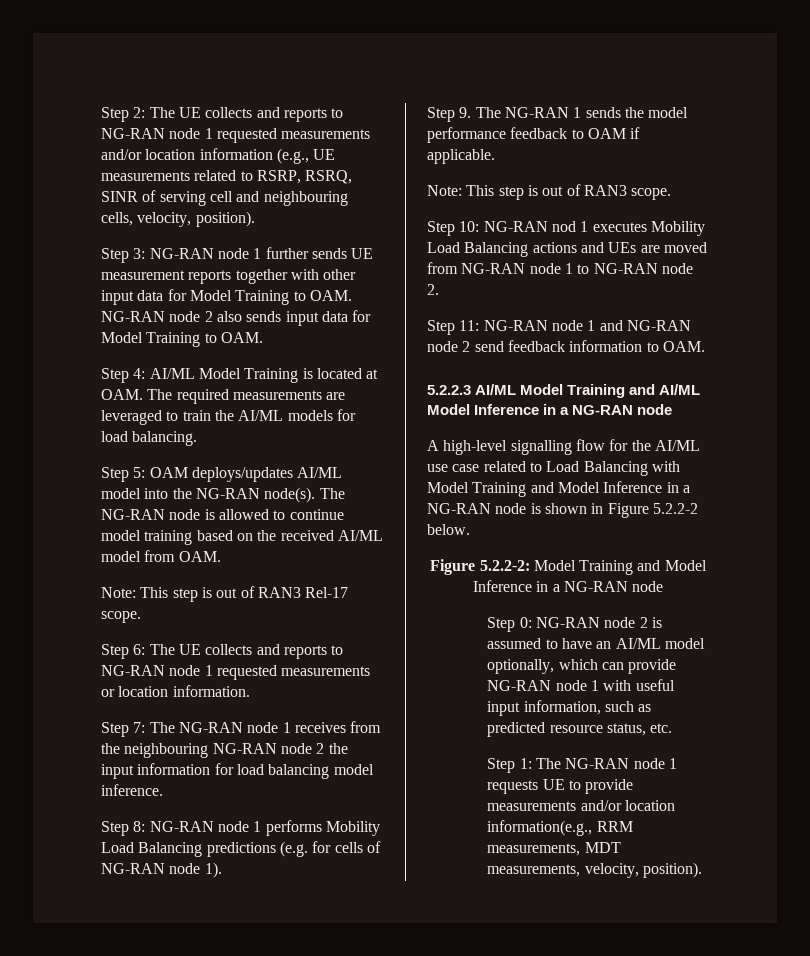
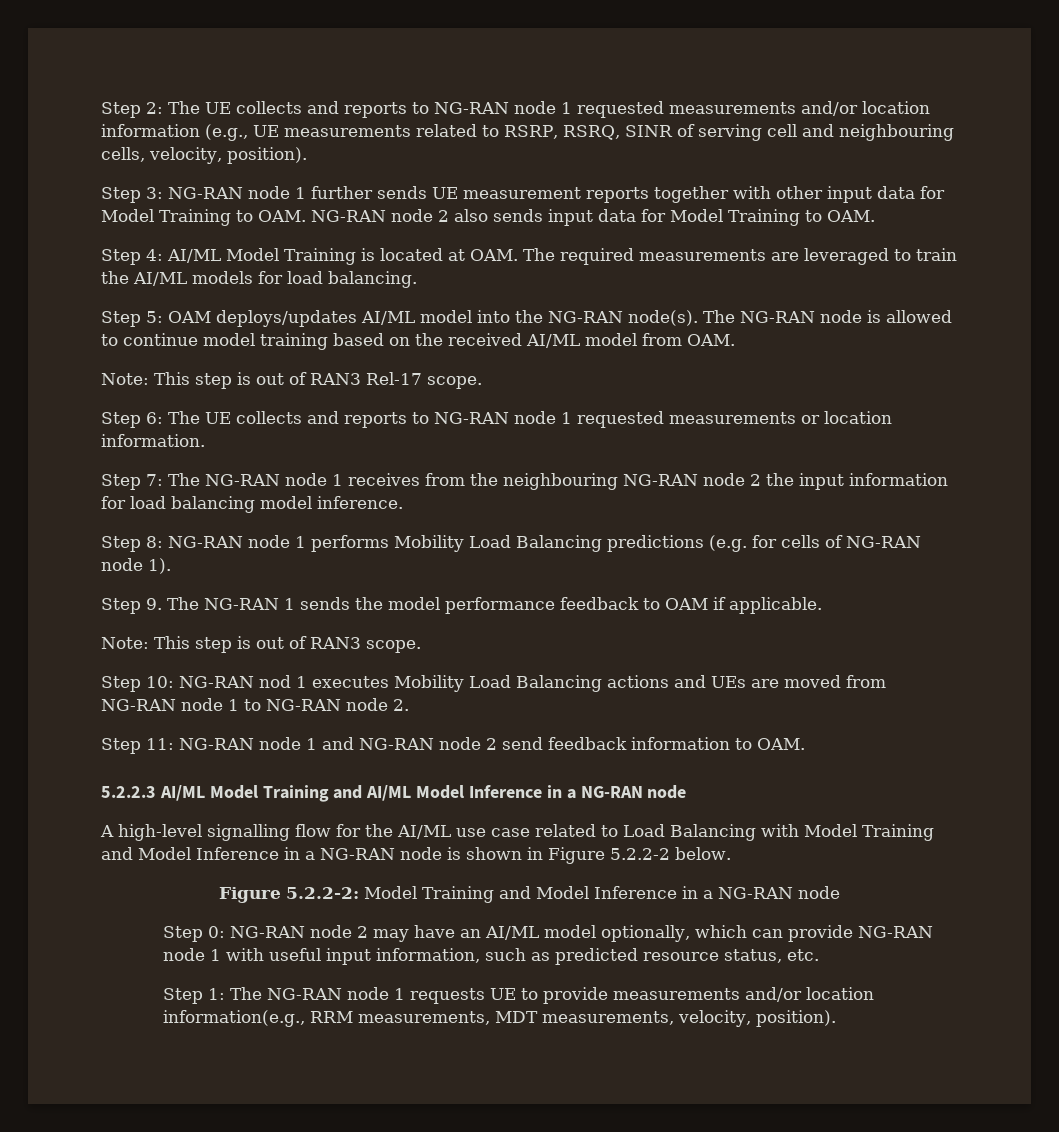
- Step 0: NG-RAN node 2 is assumed to have an AI/ML model optionally, which can provide NG-RAN node 1 with useful input information, such as predicted resource status, etc.
+ Step 0: NG-RAN node 2 may have an AI/ML model optionally, which can provide NG-RAN node 1 with useful input information, such as predicted resource status, etc.

